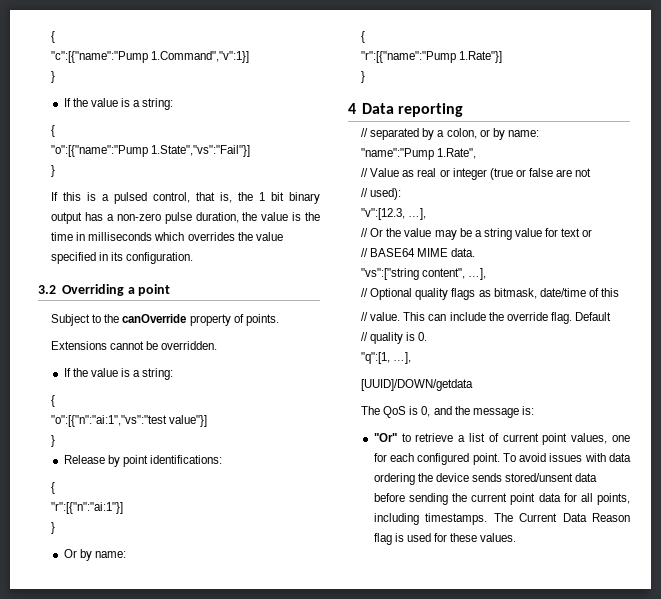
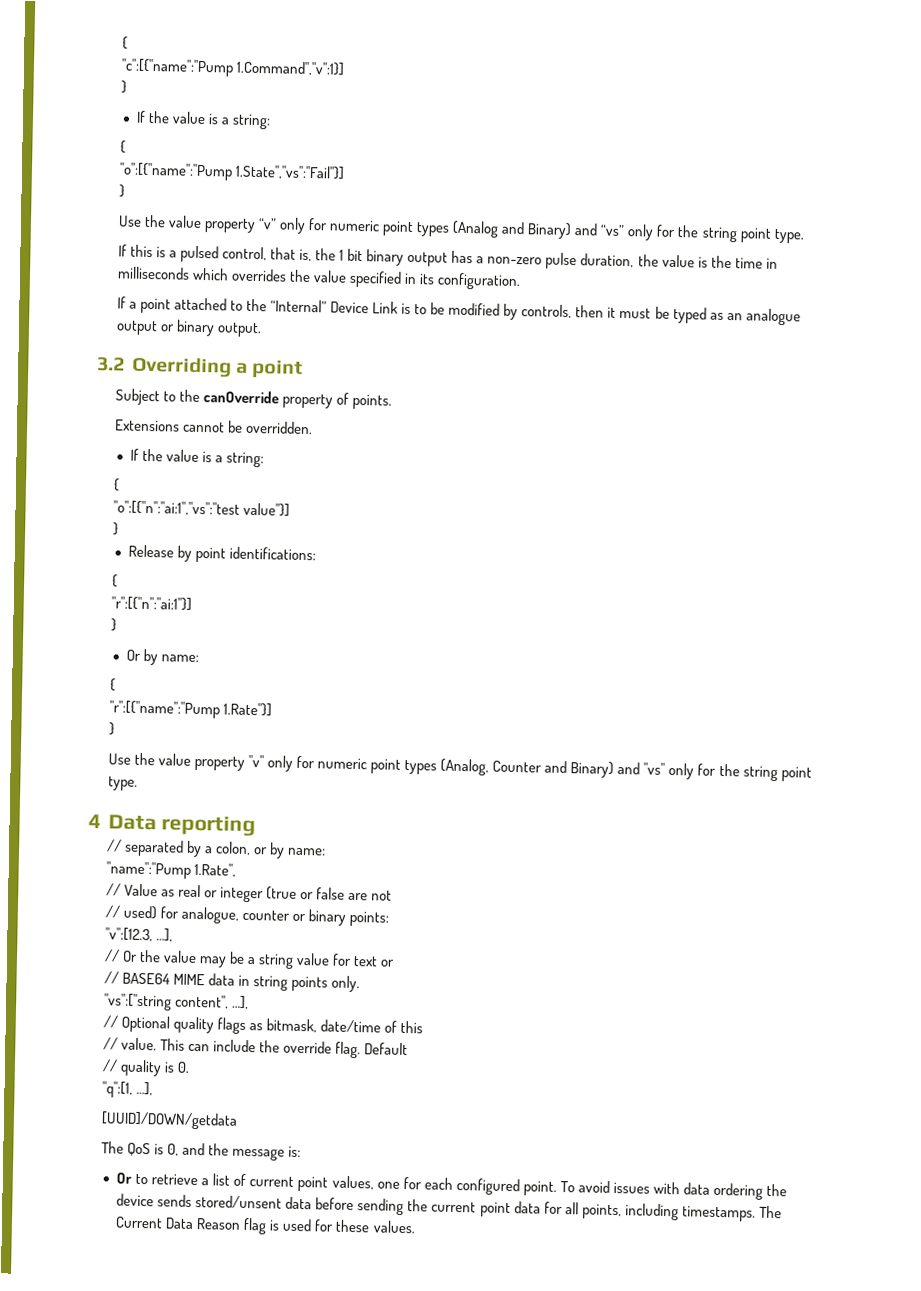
+ Use the value property “v” only for numeric point types (Analog and Binary) and “vs” only for the string point type.
+ If a point attached to the “Internal” Device Link is to be modified by controls, then it must be typed as an analogue output or binary output.
+ Use the value property "v" only for numeric point types (Analog, Counter and Binary) and "vs" only for the string point type.
- // used):
+ // used) for analogue, counter or binary points:
- // BASE64 MIME data.
+ // BASE64 MIME data in string points only.
- "Or" to retrieve a list of current point values, one for each configured point.
+ Or to retrieve a list of current point values, one for each configured point.

